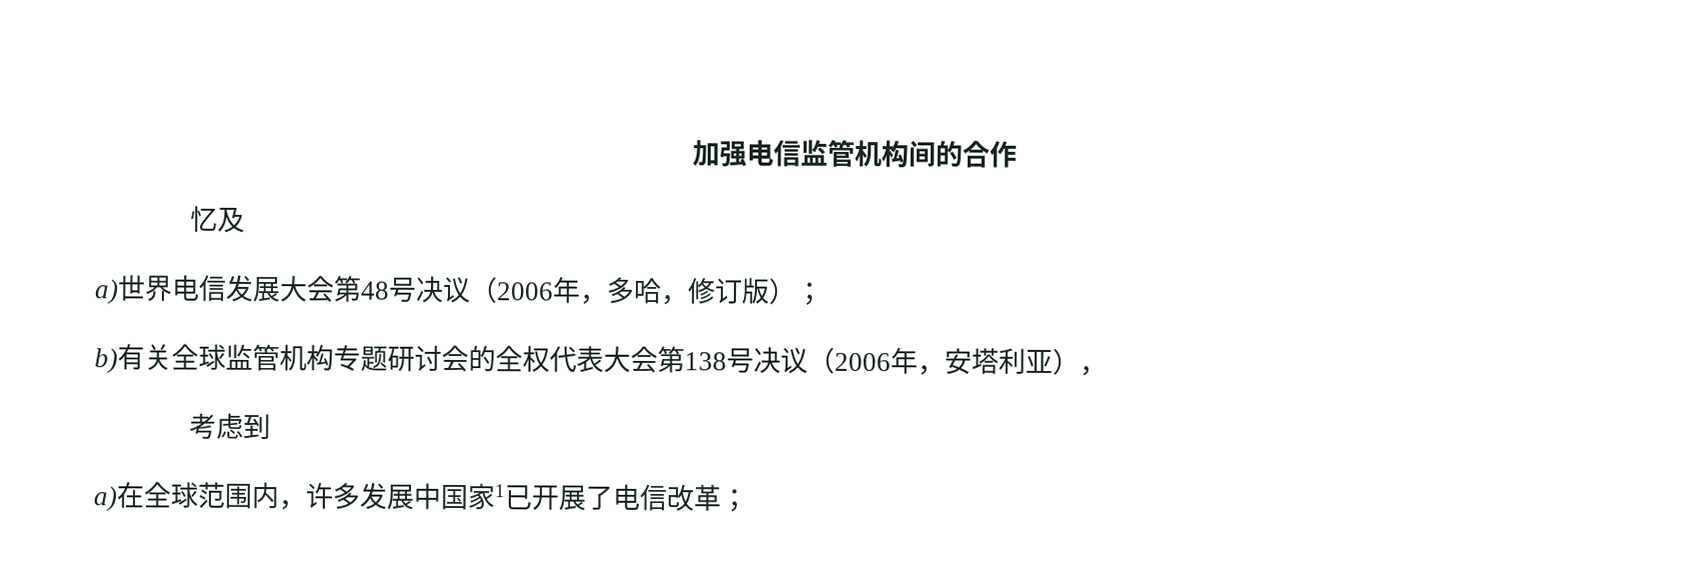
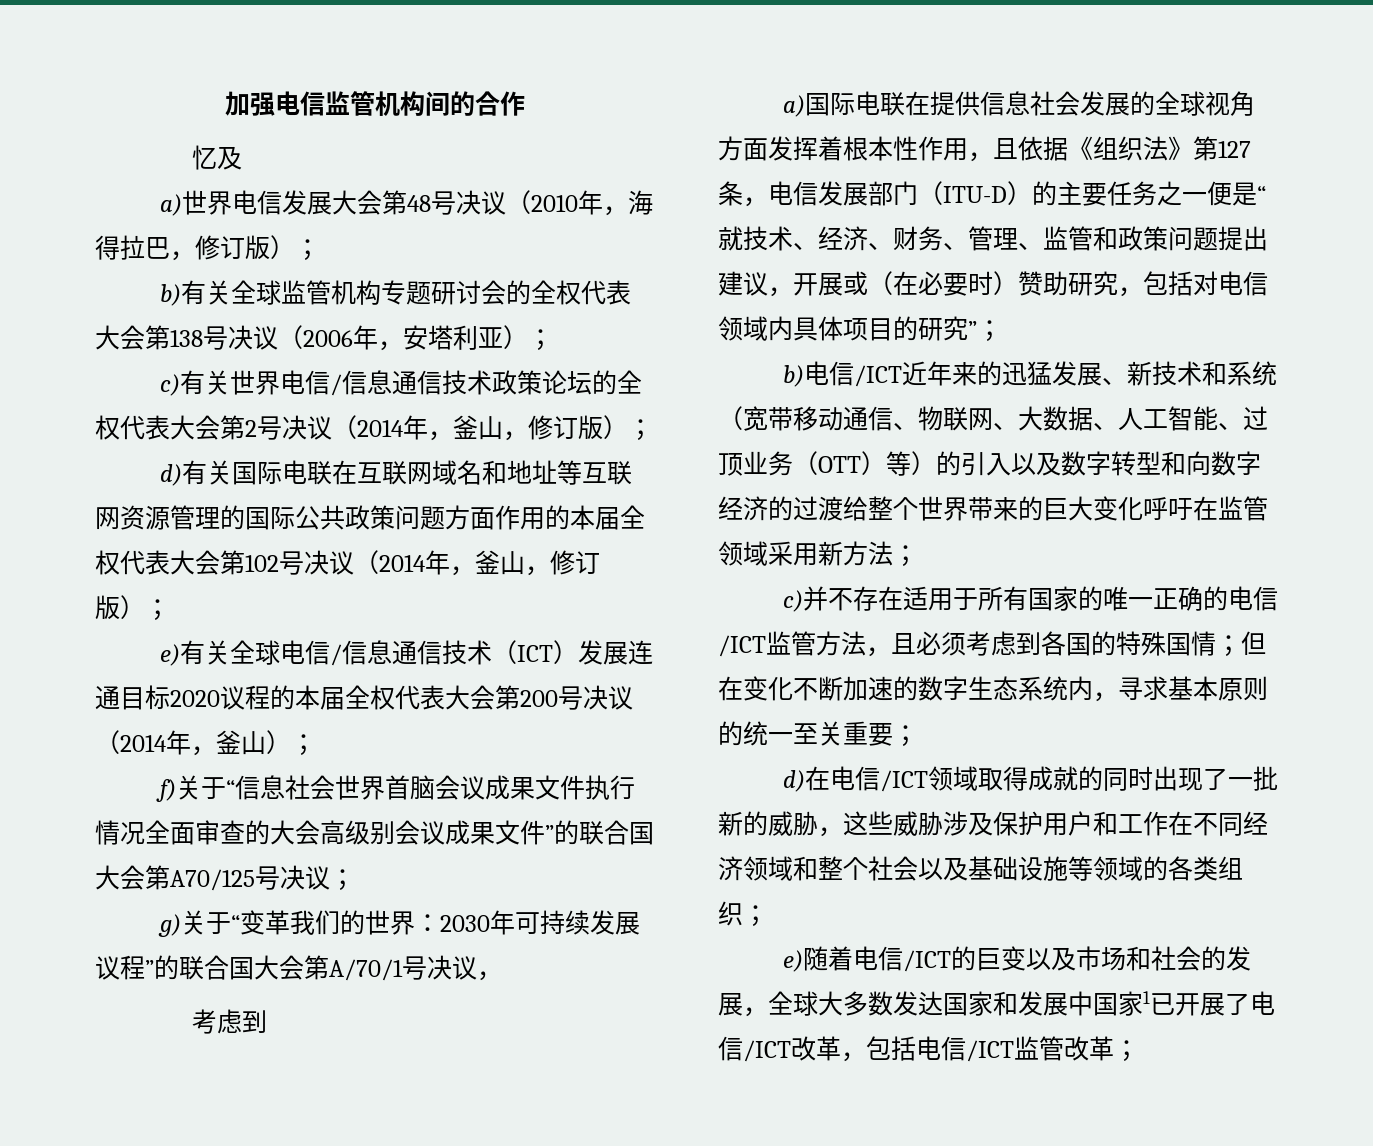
- a)世界电信发展大会第48号决议（2006年，多哈，修订版）；
+ a)世界电信发展大会第48号决议（2010年，海得拉巴，修订版）；
- b)有关全球监管机构专题研讨会的全权代表大会第138号决议（2006年，安塔利亚），
+ b)有关全球监管机构专题研讨会的全权代表大会第138号决议（2006年，安塔利亚）；
+ c)有关世界电信/信息通信技术政策论坛的全权代表大会第2号决议（2014年，釜山，修订版）；
+ d)有关国际电联在互联网域名和地址等互联网资源管理的国际公共政策问题方面作用的本届全权代表大会第102号决议（2014年，釜山，修订版）；
+ e)有关全球电信/信息通信技术（ICT）发展连通目标2020议程的本届全权代表大会第200号决议（2014年，釜山）；
+ f)关于“信息社会世界首脑会议成果文件执行情况全面审查的大会高级别会议成果文件”的联合国大会第A70/125号决议；
+ g)关于“变革我们的世界：2030年可持续发展议程”的联合国大会第A/70/1号决议，
  考虑到
- a)在全球范围内，许多发展中国家1已开展了电信改革；
+ a)国际电联在提供信息社会发展的全球视角方面发挥着根本性作用，且依据《组织法》第127条，电信发展部门（ITU-D）的主要任务之一便是“就技术、经济、财务、管理、监管和政策问题提出建议，开展或（在必要时）赞助研究，包括对电信领域内具体项目的研究”；
+ b)电信/ICT近年来的迅猛发展、新技术和系统（宽带移动通信、物联网、大数据、人工智能、过顶业务（OTT）等）的引入以及数字转型和向数字经济的过渡给整个世界带来的巨大变化呼吁在监管领域采用新方法；
+ c)并不存在适用于所有国家的唯一正确的电信/ICT监管方法，且必须考虑到各国的特殊国情；但在变化不断加速的数字生态系统内，寻求基本原则的统一至关重要；
+ d)在电信/ICT领域取得成就的同时出现了一批新的威胁，这些威胁涉及保护用户和工作在不同经济领域和整个社会以及基础设施等领域的各类组织；
+ e)随着电信/ICT的巨变以及市场和社会的发展，全球大多数发达国家和发展中国家1已开展了电信/ICT改革，包括电信/ICT监管改革；

